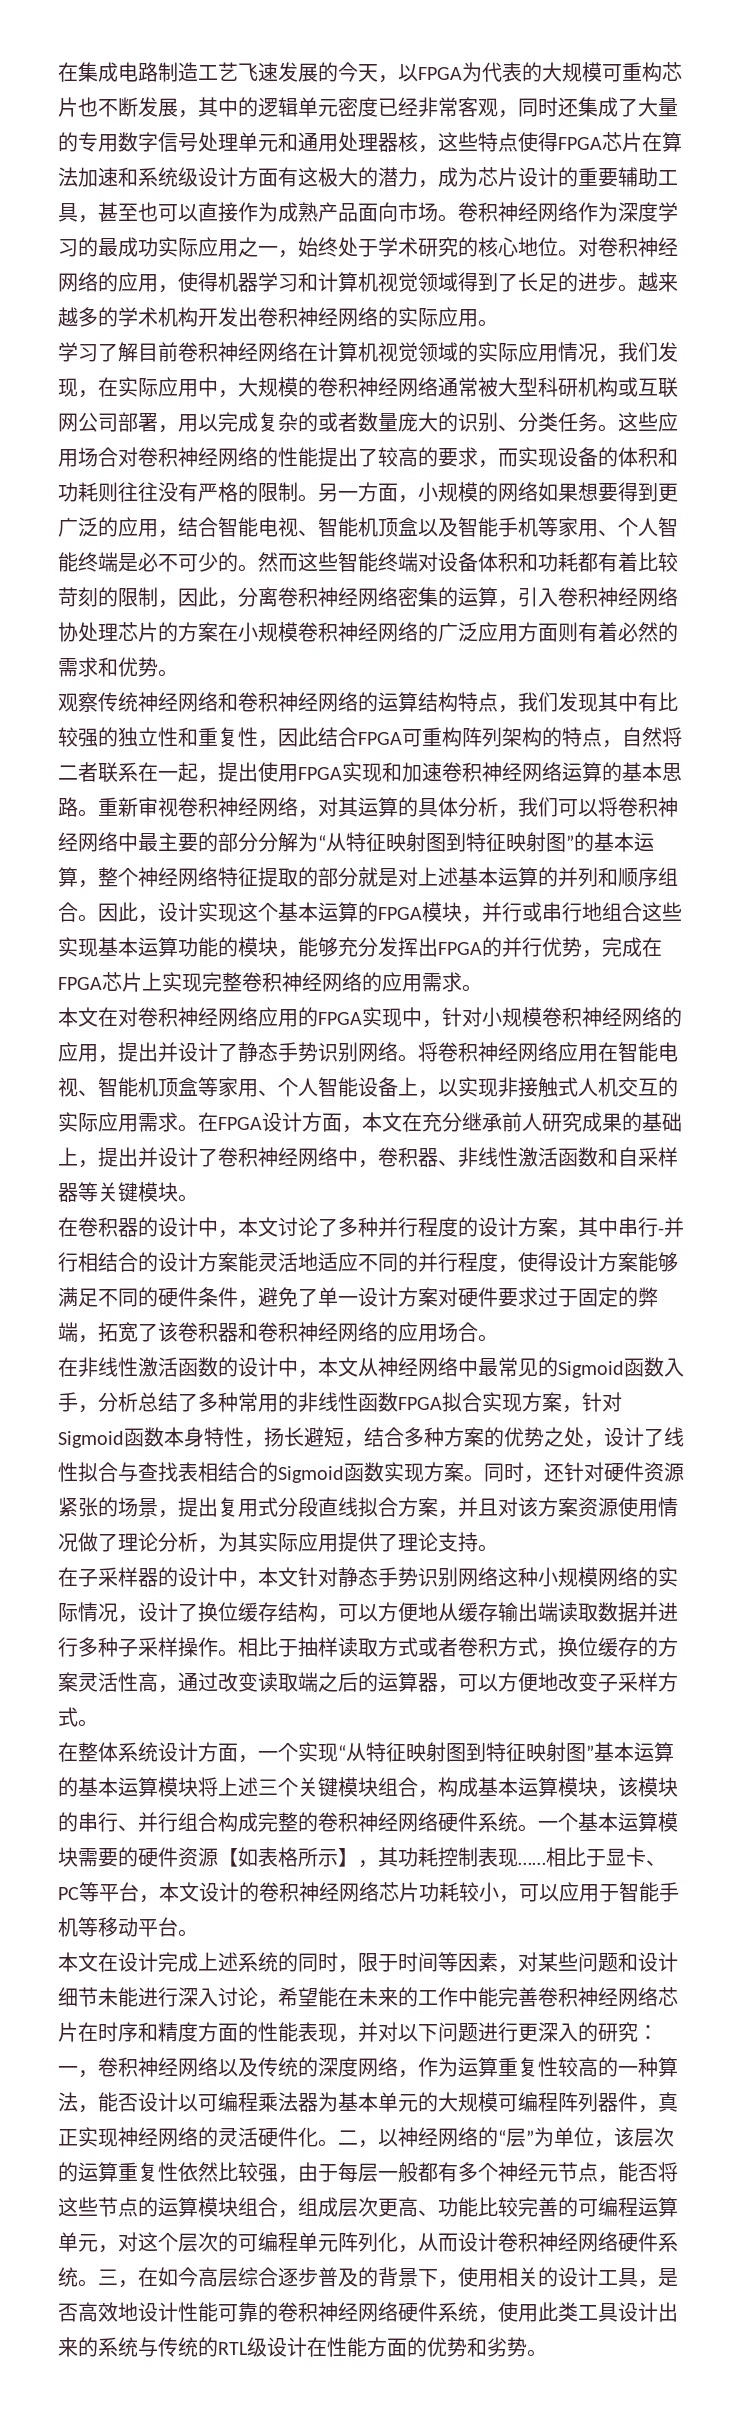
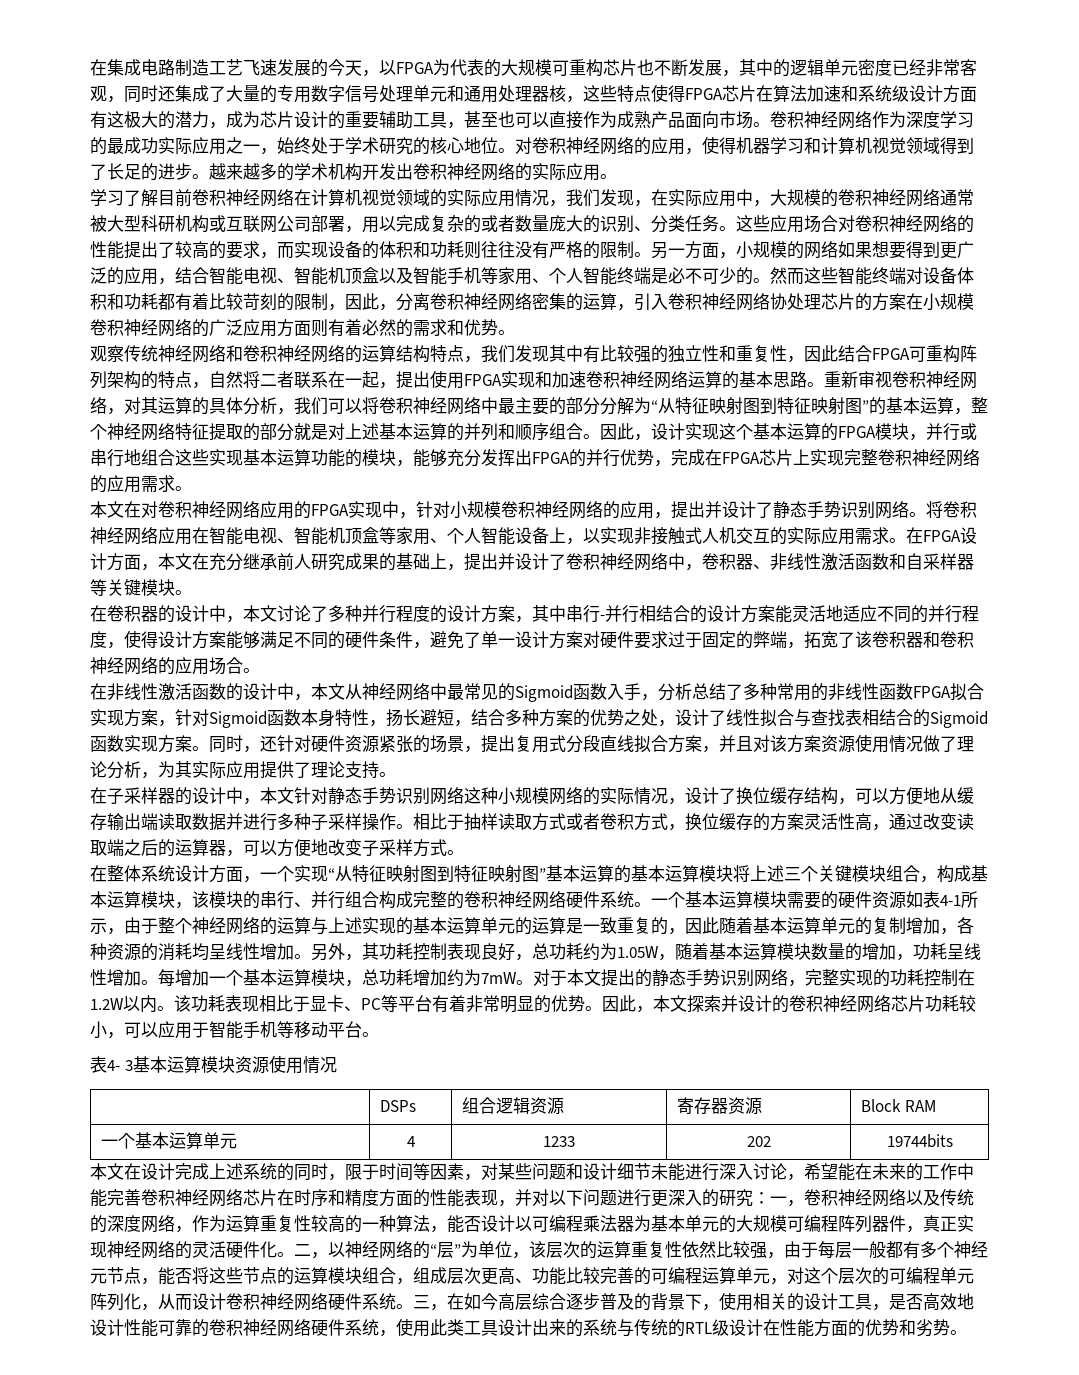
- 一个基本运算模块需要的硬件资源【如表格所示】，其功耗控制表现……相比于显卡、PC等平台，本文设计的卷积神经网络芯片功耗较小，可以应用于智能手机等移动平台。
+ 一个基本运算模块需要的硬件资源如表4-1所示，由于整个神经网络的运算与上述实现的基本运算单元的运算是一致重复的，因此随着基本运算单元的复制增加，各种资源的消耗均呈线性增加。另外，其功耗控制表现良好，总功耗约为1.05W，随着基本运算模块数量的增加，功耗呈线性增加。每增加一个基本运算模块，总功耗增加约为7mW。对于本文提出的静态手势识别网络，完整实现的功耗控制在1.2W以内。该功耗表现相比于显卡、PC等平台有着非常明显的优势。因此，本文探索并设计的卷积神经网络芯片功耗较小，可以应用于智能手机等移动平台。
+ 表4- 3基本运算模块资源使用情况
+ | DSPs | 组合逻辑资源 | 寄存器资源 | Block RAM
+ 一个基本运算单元 | 4 | 1233 | 202 | 19744bits

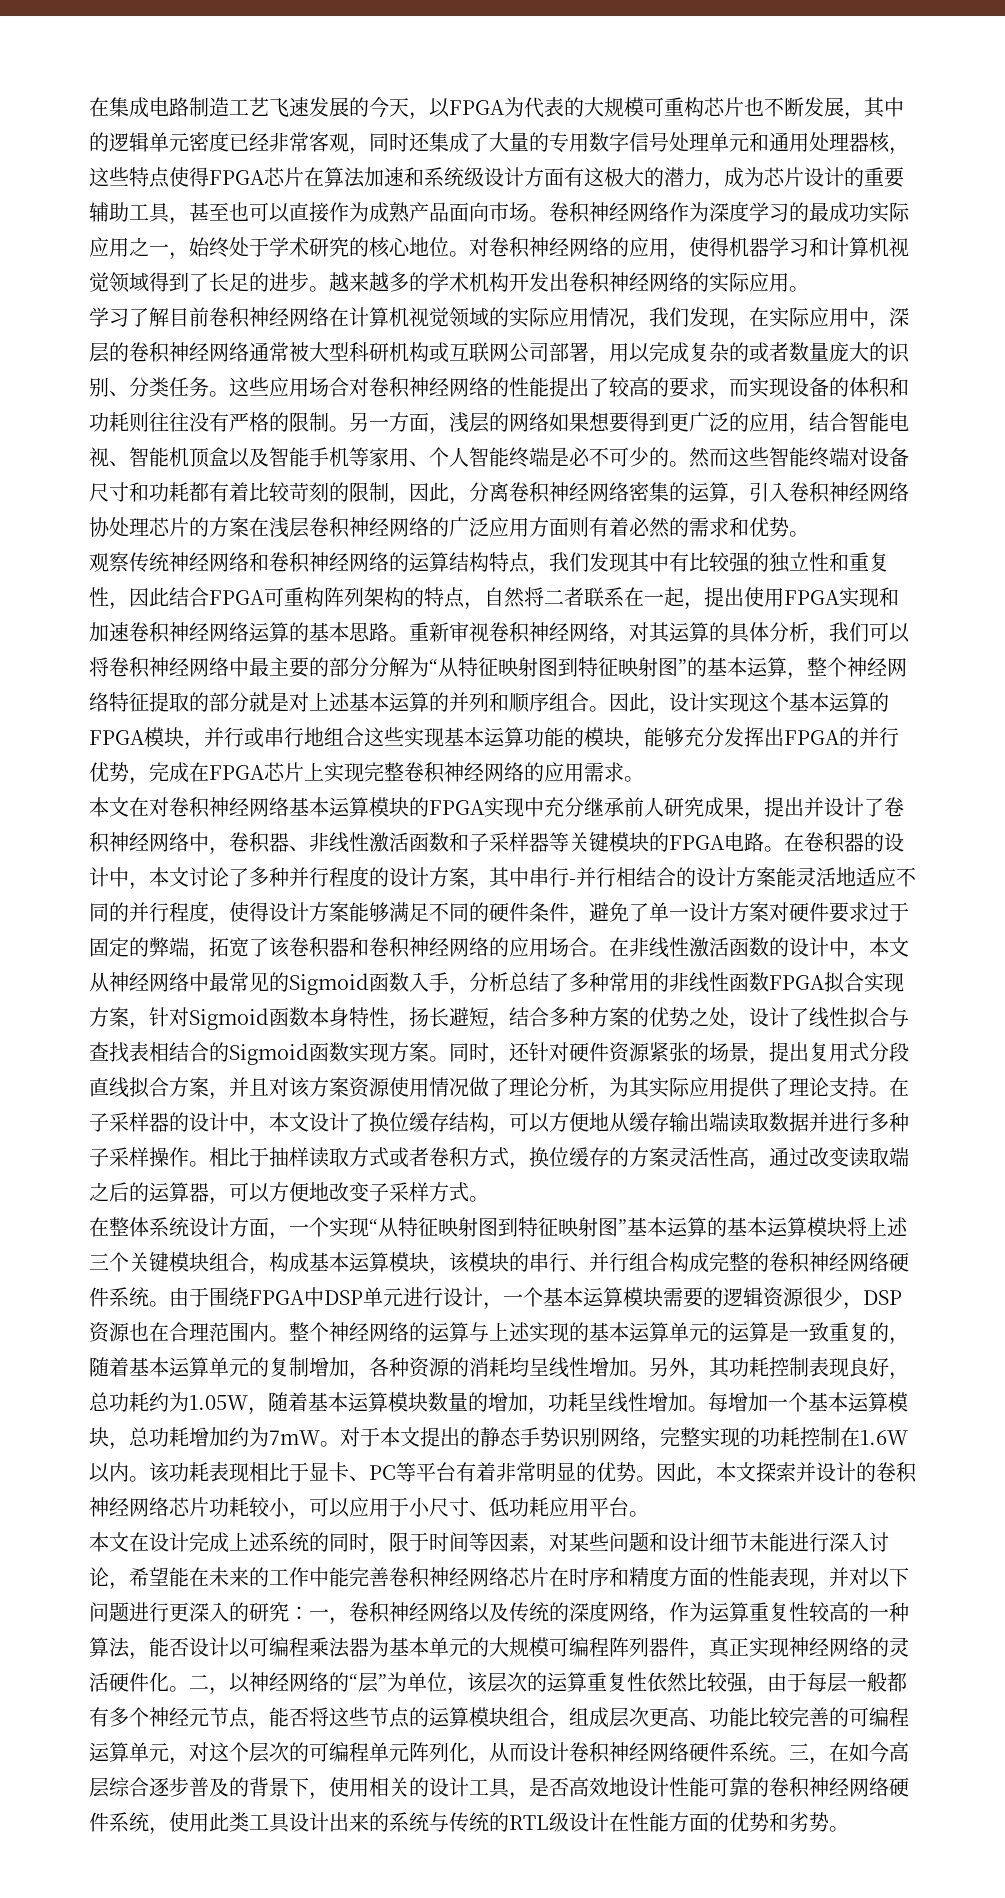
- 学习了解目前卷积神经网络在计算机视觉领域的实际应用情况，我们发现，在实际应用中，大规模的卷积神经网络通常被大型科研机构或互联网公司部署，用以完成复杂的或者数量庞大的识别、分类任务。
+ 学习了解目前卷积神经网络在计算机视觉领域的实际应用情况，我们发现，在实际应用中，深层的卷积神经网络通常被大型科研机构或互联网公司部署，用以完成复杂的或者数量庞大的识别、分类任务。
- 另一方面，小规模的网络如果想要得到更广泛的应用，结合智能电视、智能机顶盒以及智能手机等家用、个人智能终端是必不可少的。
+ 另一方面，浅层的网络如果想要得到更广泛的应用，结合智能电视、智能机顶盒以及智能手机等家用、个人智能终端是必不可少的。
- 然而这些智能终端对设备体积和功耗都有着比较苛刻的限制，因此，分离卷积神经网络密集的运算，引入卷积神经网络协处理芯片的方案在小规模卷积神经网络的广泛应用方面则有着必然的需求和优势。
+ 然而这些智能终端对设备尺寸和功耗都有着比较苛刻的限制，因此，分离卷积神经网络密集的运算，引入卷积神经网络协处理芯片的方案在浅层卷积神经网络的广泛应用方面则有着必然的需求和优势。
- 本文在对卷积神经网络应用的FPGA实现中，针对小规模卷积神经网络的应用，提出并设计了静态手势识别网络。将卷积神经网络应用在智能电视、智能机顶盒等家用、个人智能设备上，以实现非接触式人机交互的实际应用需求。在FPGA设计方面，本文在充分继承前人研究成果的基础上，提出并设计了卷积神经网络中，卷积器、非线性激活函数和自采样器等关键模块。
- 在卷积器的设计中，本文讨论了多种并行程度的设计方案，其中串行-并行相结合的设计方案能灵活地适应不同的并行程度，使得设计方案能够满足不同的硬件条件，避免了单一设计方案对硬件要求过于固定的弊端，拓宽了该卷积器和卷积神经网络的应用场合。
- 在非线性激活函数的设计中，本文从神经网络中最常见的Sigmoid函数入手，分析总结了多种常用的非线性函数FPGA拟合实现方案，针对Sigmoid函数本身特性，扬长避短，结合多种方案的优势之处，设计了线性拟合与查找表相结合的Sigmoid函数实现方案。
+ 本文在对卷积神经网络基本运算模块的FPGA实现中充分继承前人研究成果，提出并设计了卷积神经网络中，卷积器、非线性激活函数和子采样器等关键模块的FPGA电路。在卷积器的设计中，本文讨论了多种并行程度的设计方案，其中串行-并行相结合的设计方案能灵活地适应不同的并行程度，使得设计方案能够满足不同的硬件条件，避免了单一设计方案对硬件要求过于固定的弊端，拓宽了该卷积器和卷积神经网络的应用场合。在非线性激活函数的设计中，本文从神经网络中最常见的Sigmoid函数入手，分析总结了多种常用的非线性函数FPGA拟合实现方案，针对Sigmoid函数本身特性，扬长避短，结合多种方案的优势之处，设计了线性拟合与查找表相结合的Sigmoid函数实现方案。
- 同时，还针对硬件资源紧张的场景，提出复用式分段直线拟合方案，并且对该方案资源使用情况做了理论分析，为其实际应用提供了理论支持。
- 在子采样器的设计中，本文针对静态手势识别网络这种小规模网络的实际情况，设计了换位缓存结构，可以方便地从缓存输出端读取数据并进行多种子采样操作。
+ 同时，还针对硬件资源紧张的场景，提出复用式分段直线拟合方案，并且对该方案资源使用情况做了理论分析，为其实际应用提供了理论支持。在子采样器的设计中，本文设计了换位缓存结构，可以方便地从缓存输出端读取数据并进行多种子采样操作。
- 一个基本运算模块需要的硬件资源如表4-1所示，由于整个神经网络的运算与上述实现的基本运算单元的运算是一致重复的，因此随着基本运算单元的复制增加，各种资源的消耗均呈线性增加。
+ 由于围绕FPGA中DSP单元进行设计，一个基本运算模块需要的逻辑资源很少，DSP资源也在合理范围内。整个神经网络的运算与上述实现的基本运算单元的运算是一致重复的，随着基本运算单元的复制增加，各种资源的消耗均呈线性增加。
- 对于本文提出的静态手势识别网络，完整实现的功耗控制在1.2W以内。
+ 对于本文提出的静态手势识别网络，完整实现的功耗控制在1.6W以内。
- 因此，本文探索并设计的卷积神经网络芯片功耗较小，可以应用于智能手机等移动平台。
- 表4- 3基本运算模块资源使用情况
- | DSPs | 组合逻辑资源 | 寄存器资源 | Block RAM
- 一个基本运算单元 | 4 | 1233 | 202 | 19744bits
+ 因此，本文探索并设计的卷积神经网络芯片功耗较小，可以应用于小尺寸、低功耗应用平台。

